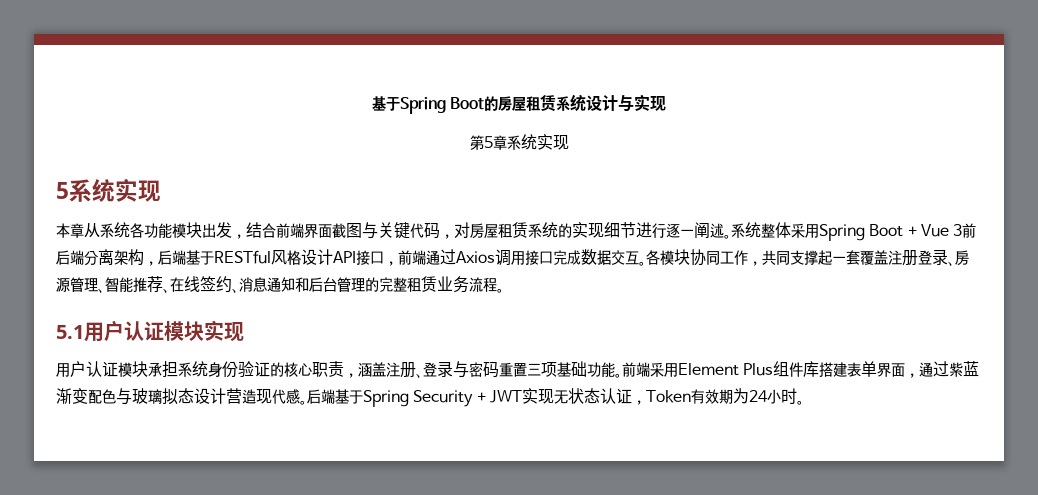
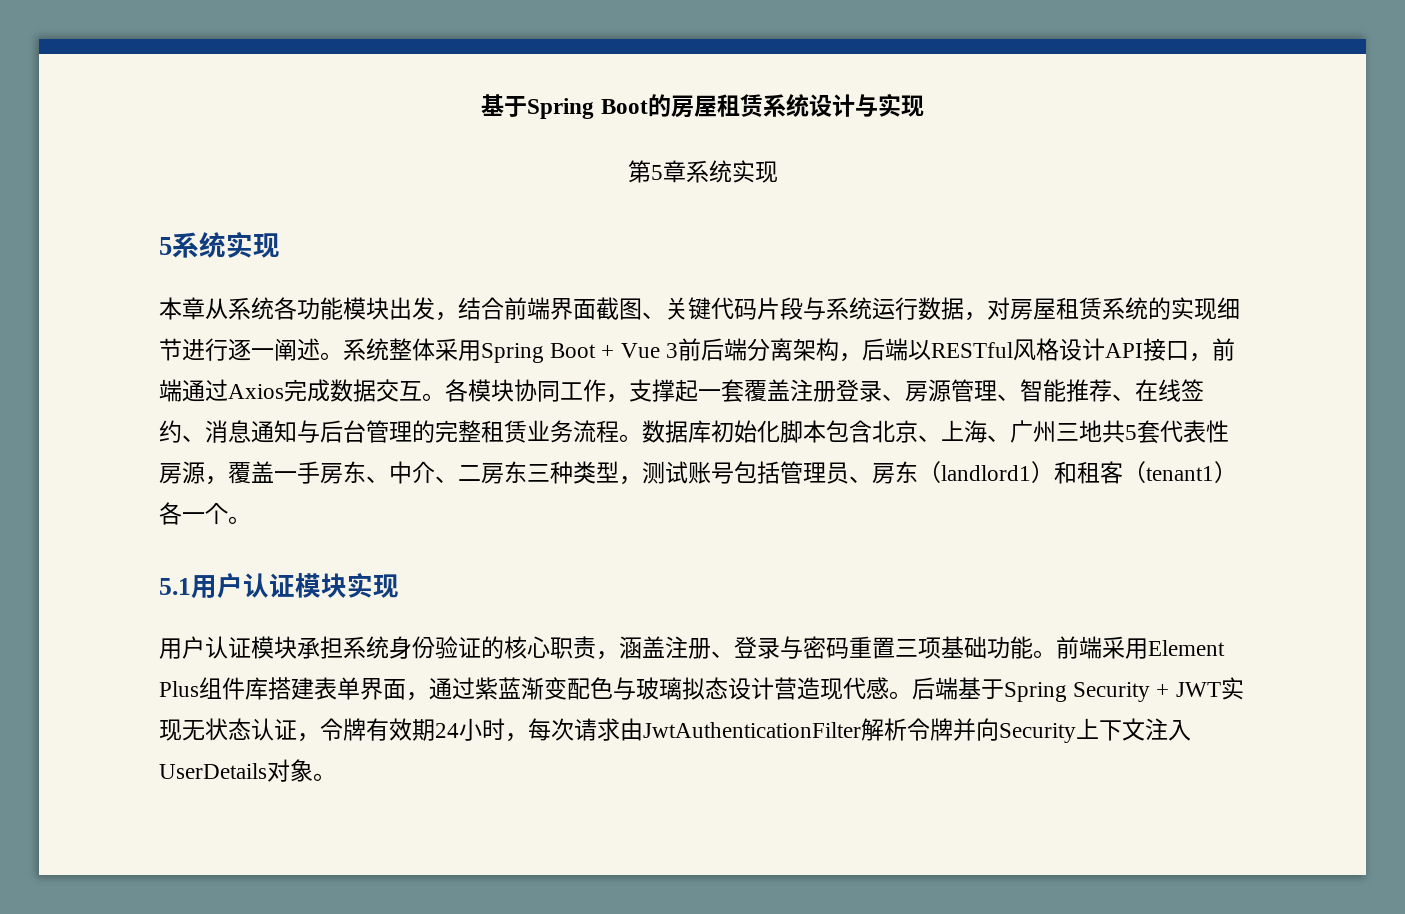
- 本章从系统各功能模块出发，结合前端界面截图与关键代码，对房屋租赁系统的实现细节进行逐一阐述。
+ 本章从系统各功能模块出发，结合前端界面截图、关键代码片段与系统运行数据，对房屋租赁系统的实现细节进行逐一阐述。
- 系统整体采用Spring Boot + Vue 3前后端分离架构，后端基于RESTful风格设计API接口，前端通过Axios调用接口完成数据交互。
+ 系统整体采用Spring Boot + Vue 3前后端分离架构，后端以RESTful风格设计API接口，前端通过Axios完成数据交互。
- 各模块协同工作，共同支撑起一套覆盖注册登录、房源管理、智能推荐、在线签约、消息通知和后台管理的完整租赁业务流程。
+ 各模块协同工作，支撑起一套覆盖注册登录、房源管理、智能推荐、在线签约、消息通知与后台管理的完整租赁业务流程。数据库初始化脚本包含北京、上海、广州三地共5套代表性房源，覆盖一手房东、中介、二房东三种类型，测试账号包括管理员、房东（landlord1）和租客（tenant1）各一个。
- 后端基于Spring Security + JWT实现无状态认证，Token有效期为24小时。
+ 后端基于Spring Security + JWT实现无状态认证，令牌有效期24小时，每次请求由JwtAuthenticationFilter解析令牌并向Security上下文注入UserDetails对象。

